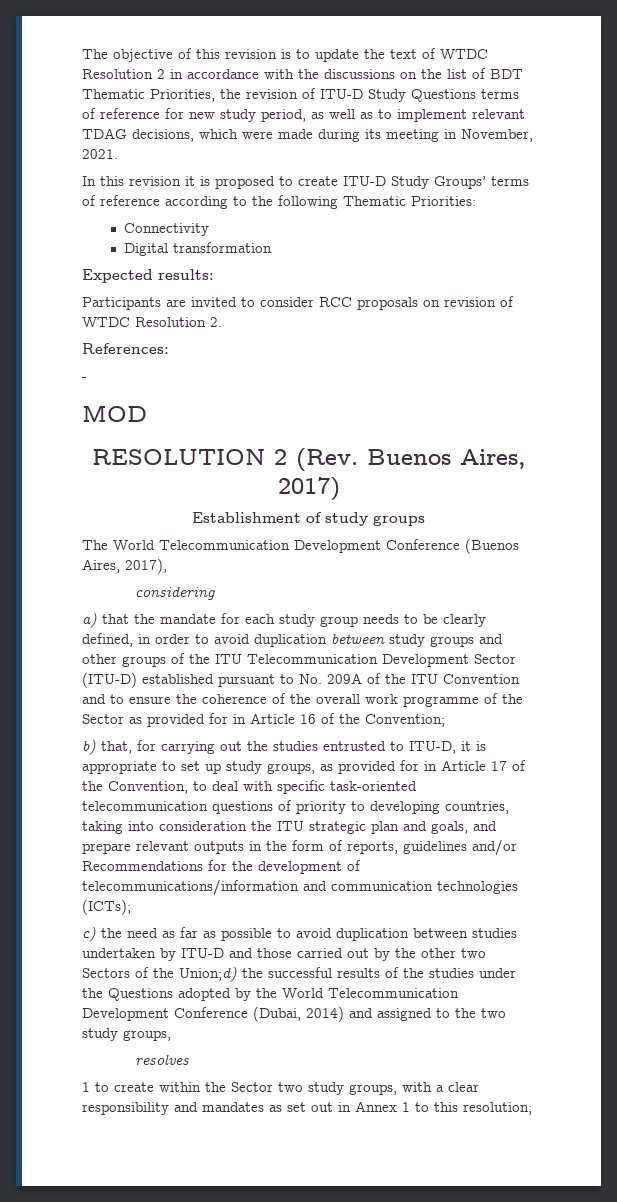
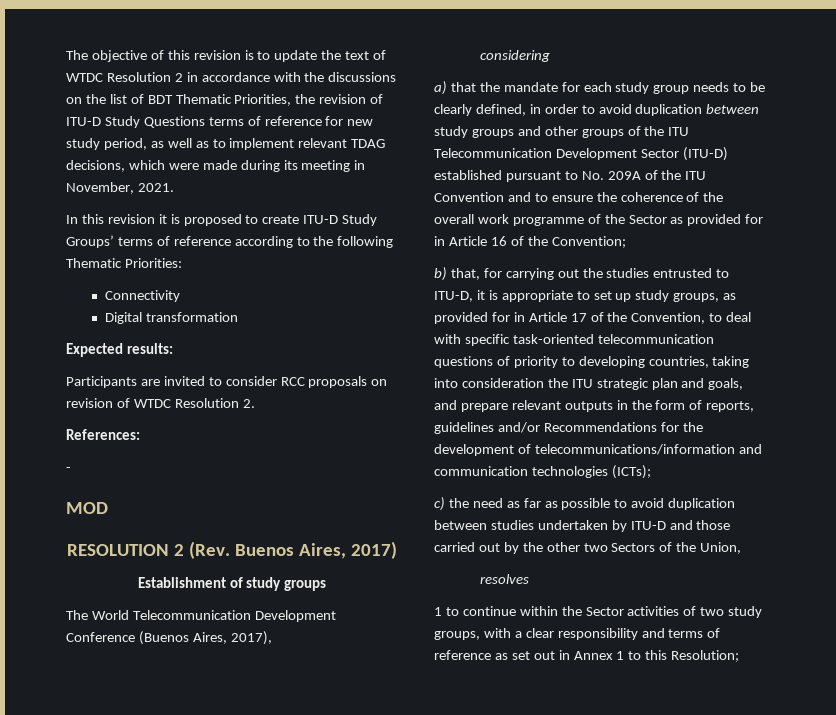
- c) the need as far as possible to avoid duplication between studies undertaken by ITU-D and those carried out by the other two Sectors of the Union;d) the successful results of the studies under the Questions adopted by the World Telecommunication Development Conference (Dubai, 2014) and assigned to the two study groups,
+ c) the need as far as possible to avoid duplication between studies undertaken by ITU-D and those carried out by the other two Sectors of the Union,
- 1 to create within the Sector two study groups, with a clear responsibility and mandates as set out in Annex 1 to this resolution;
+ 1 to continue within the Sector activities of two study groups, with a clear responsibility and terms of reference as set out in Annex 1 to this Resolution;

